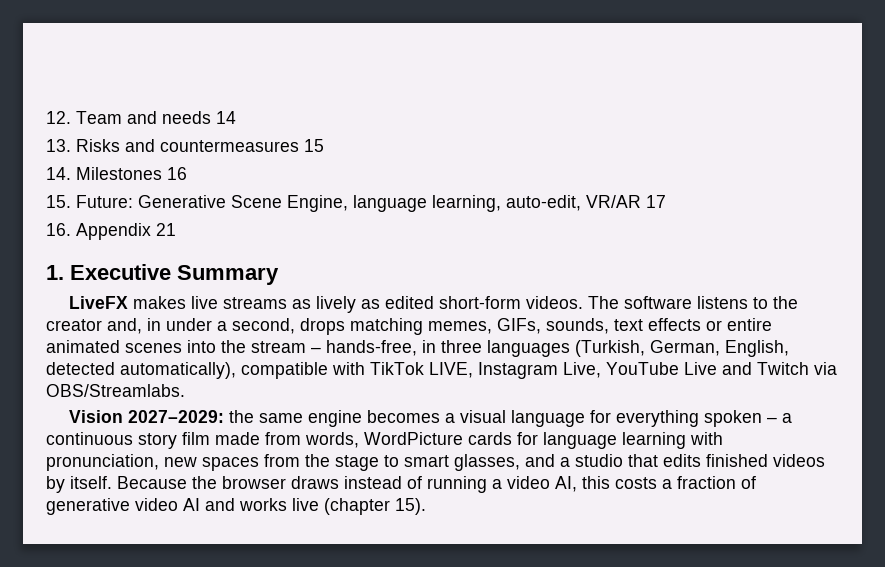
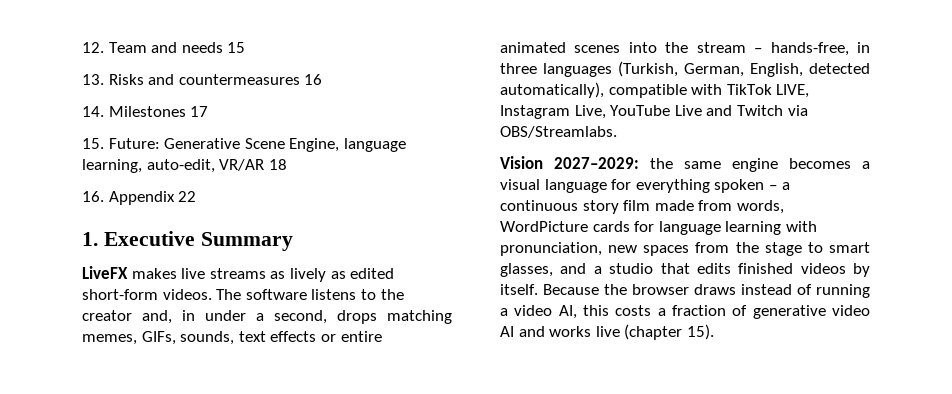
- 12. Team and needs 14
+ 12. Team and needs 15
- 13. Risks and countermeasures 15
+ 13. Risks and countermeasures 16
- 14. Milestones 16
+ 14. Milestones 17
- 15. Future: Generative Scene Engine, language learning, auto-edit, VR/AR 17
+ 15. Future: Generative Scene Engine, language learning, auto-edit, VR/AR 18
- 16. Appendix 21
+ 16. Appendix 22

